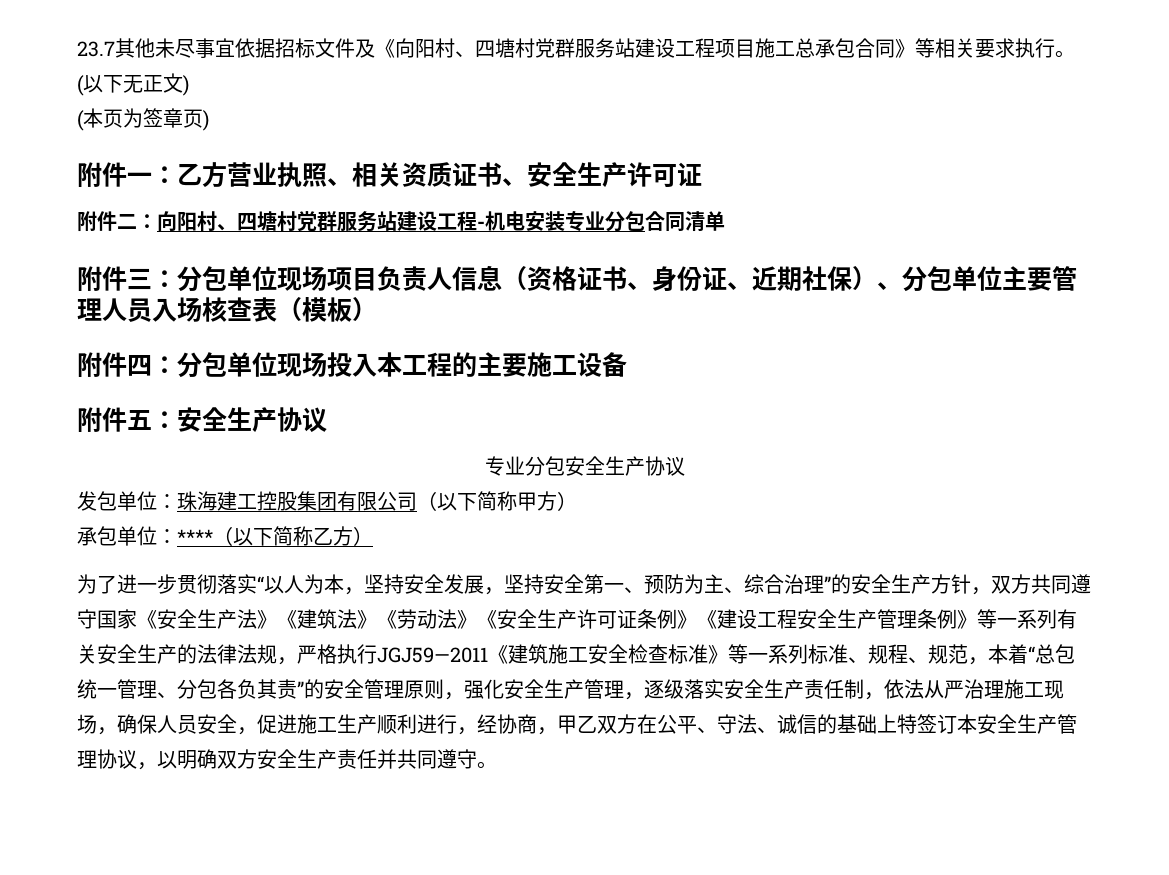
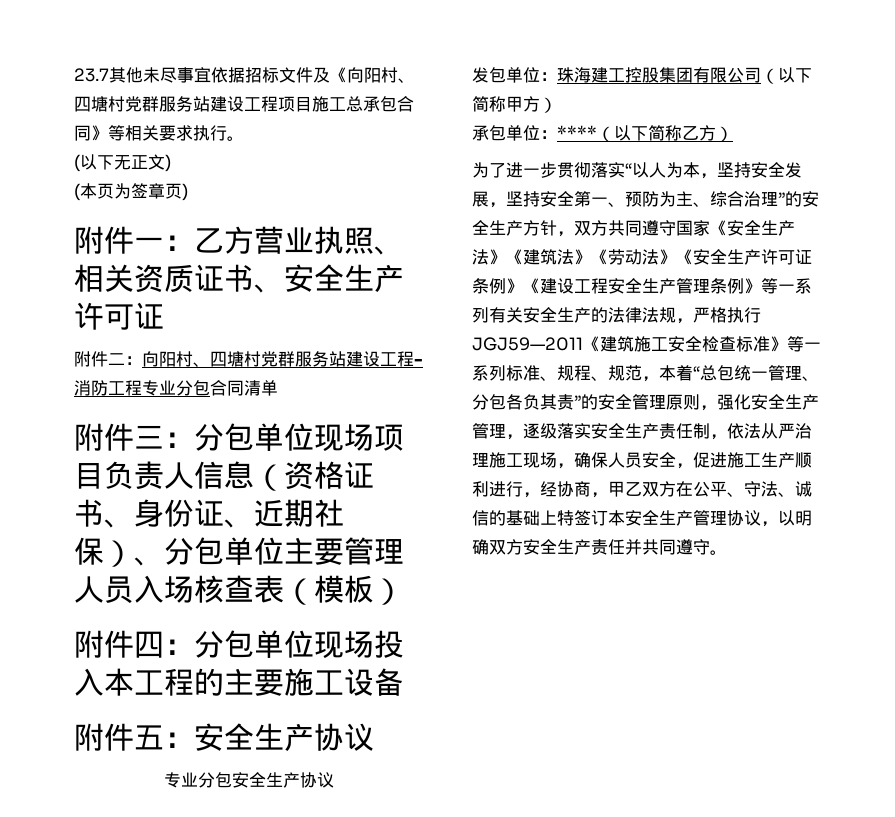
- 附件二：向阳村、四塘村党群服务站建设工程-机电安装专业分包合同清单
+ 附件二：向阳村、四塘村党群服务站建设工程-消防工程专业分包合同清单

